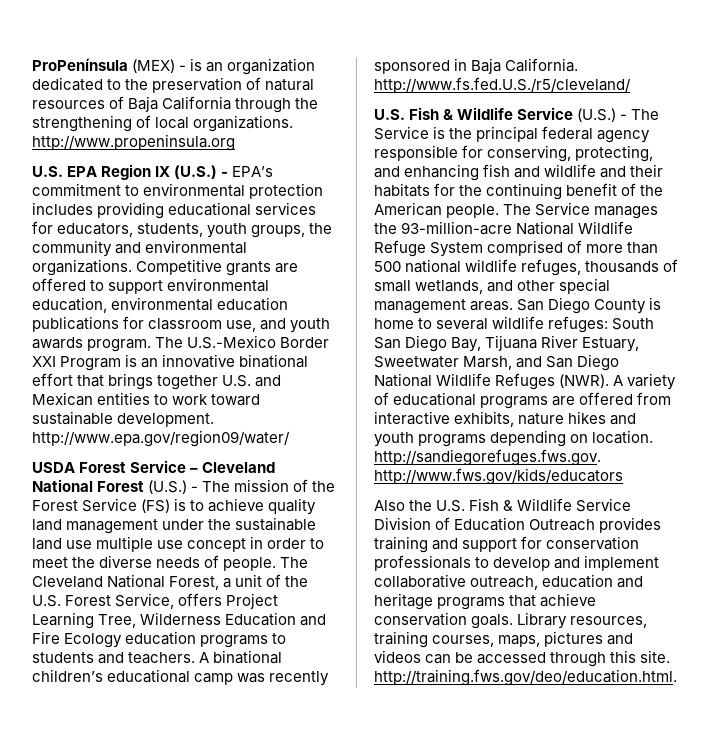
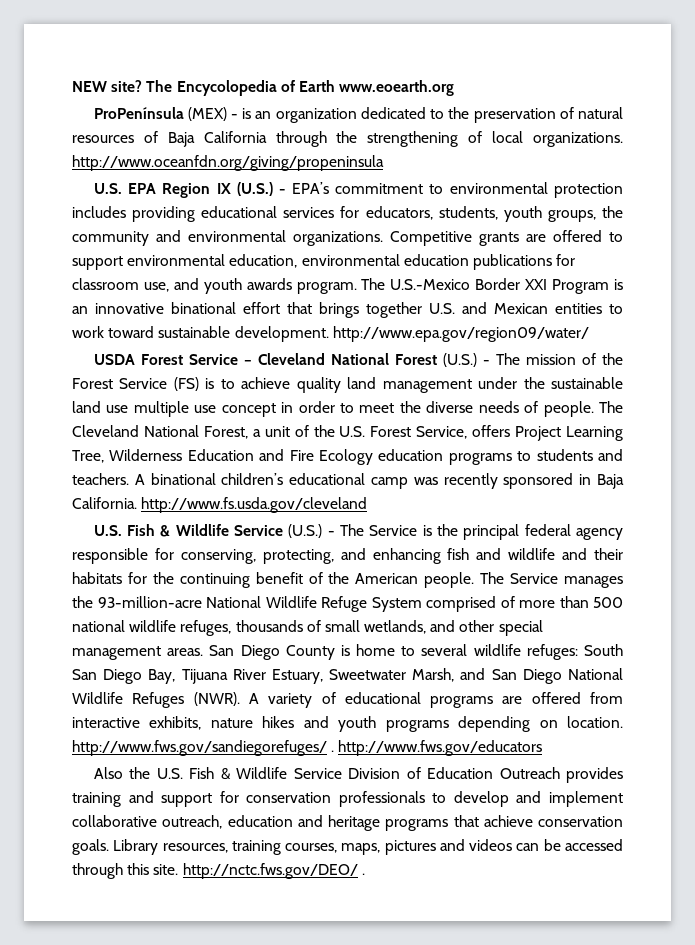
+ NEW site? The Encycolopedia of Earth www.eoearth.org
- ProPenínsula (MEX) - is an organization dedicated to the preservation of natural resources of Baja California through the strengthening of local organizations. http://www.propeninsula.org
+ ProPenínsula (MEX) - is an organization dedicated to the preservation of natural resources of Baja California through the strengthening of local organizations. http://www.oceanfdn.org/giving/propeninsula
- A binational children’s educational camp was recently sponsored in Baja California. http://www.fs.fed.U.S./r5/cleveland/
+ A binational children’s educational camp was recently sponsored in Baja California. http://www.fs.usda.gov/cleveland
- A variety of educational programs are offered from interactive exhibits, nature hikes and youth programs depending on location. http://sandiegorefuges.fws.gov. http://www.fws.gov/kids/educators
+ A variety of educational programs are offered from interactive exhibits, nature hikes and youth programs depending on location. http://www.fws.gov/sandiegorefuges/ . http://www.fws.gov/educators
- Library resources, training courses, maps, pictures and videos can be accessed through this site. http://training.fws.gov/deo/education.html.
+ Library resources, training courses, maps, pictures and videos can be accessed through this site. http://nctc.fws.gov/DEO/ .

